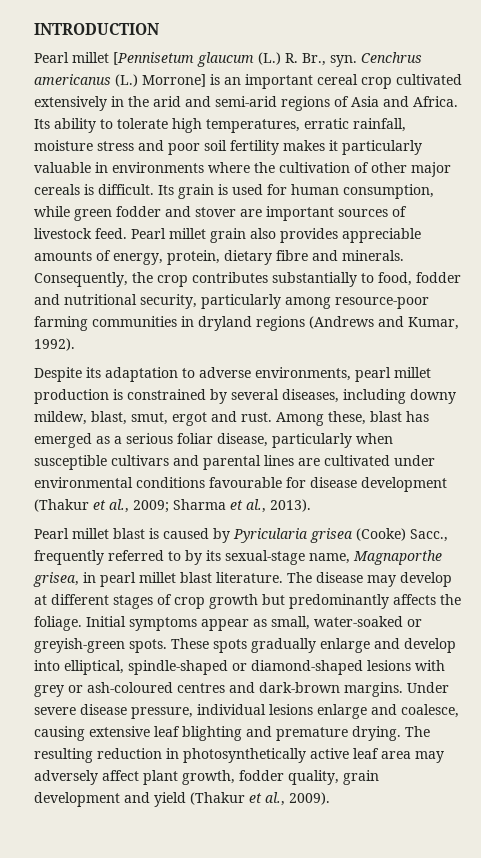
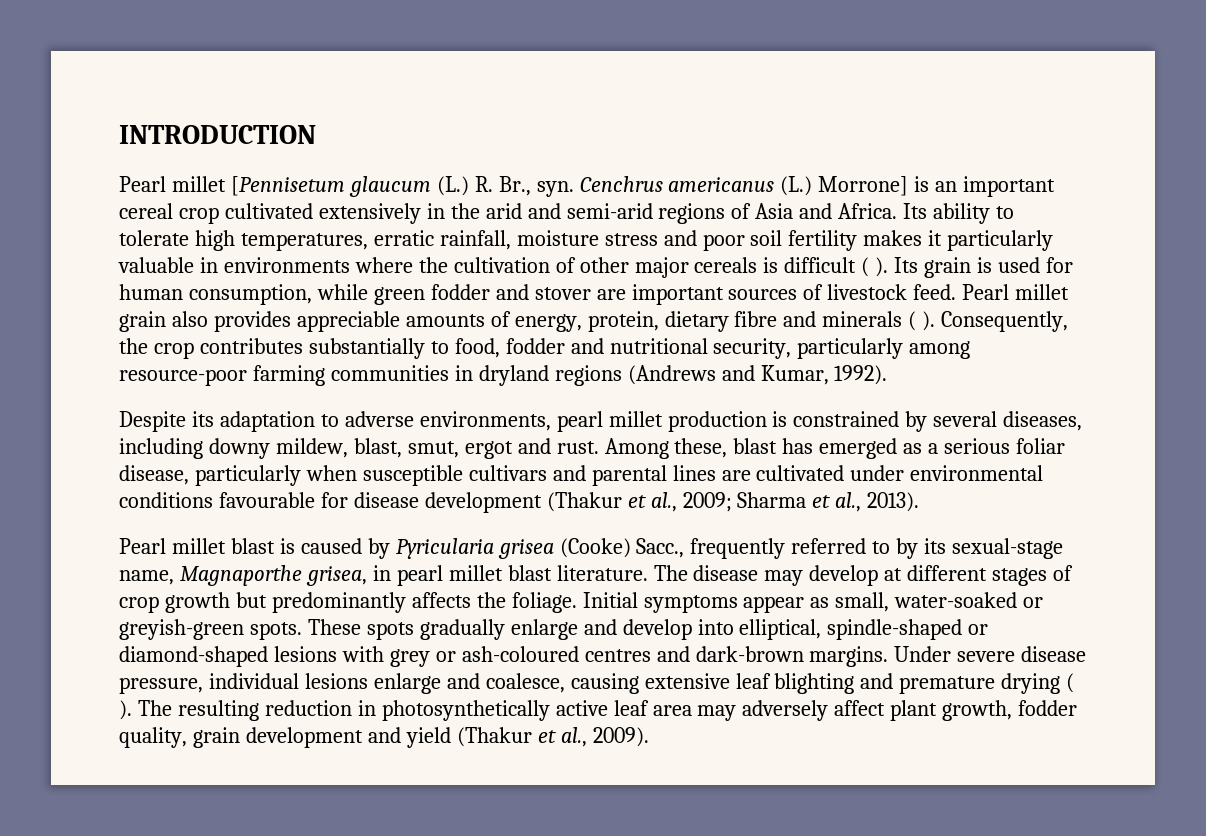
- Its ability to tolerate high temperatures, erratic rainfall, moisture stress and poor soil fertility makes it particularly valuable in environments where the cultivation of other major cereals is difficult.
+ Its ability to tolerate high temperatures, erratic rainfall, moisture stress and poor soil fertility makes it particularly valuable in environments where the cultivation of other major cereals is difficult ( ).
- Pearl millet grain also provides appreciable amounts of energy, protein, dietary fibre and minerals.
+ Pearl millet grain also provides appreciable amounts of energy, protein, dietary fibre and minerals ( ).
- Under severe disease pressure, individual lesions enlarge and coalesce, causing extensive leaf blighting and premature drying.
+ Under severe disease pressure, individual lesions enlarge and coalesce, causing extensive leaf blighting and premature drying ( ).

